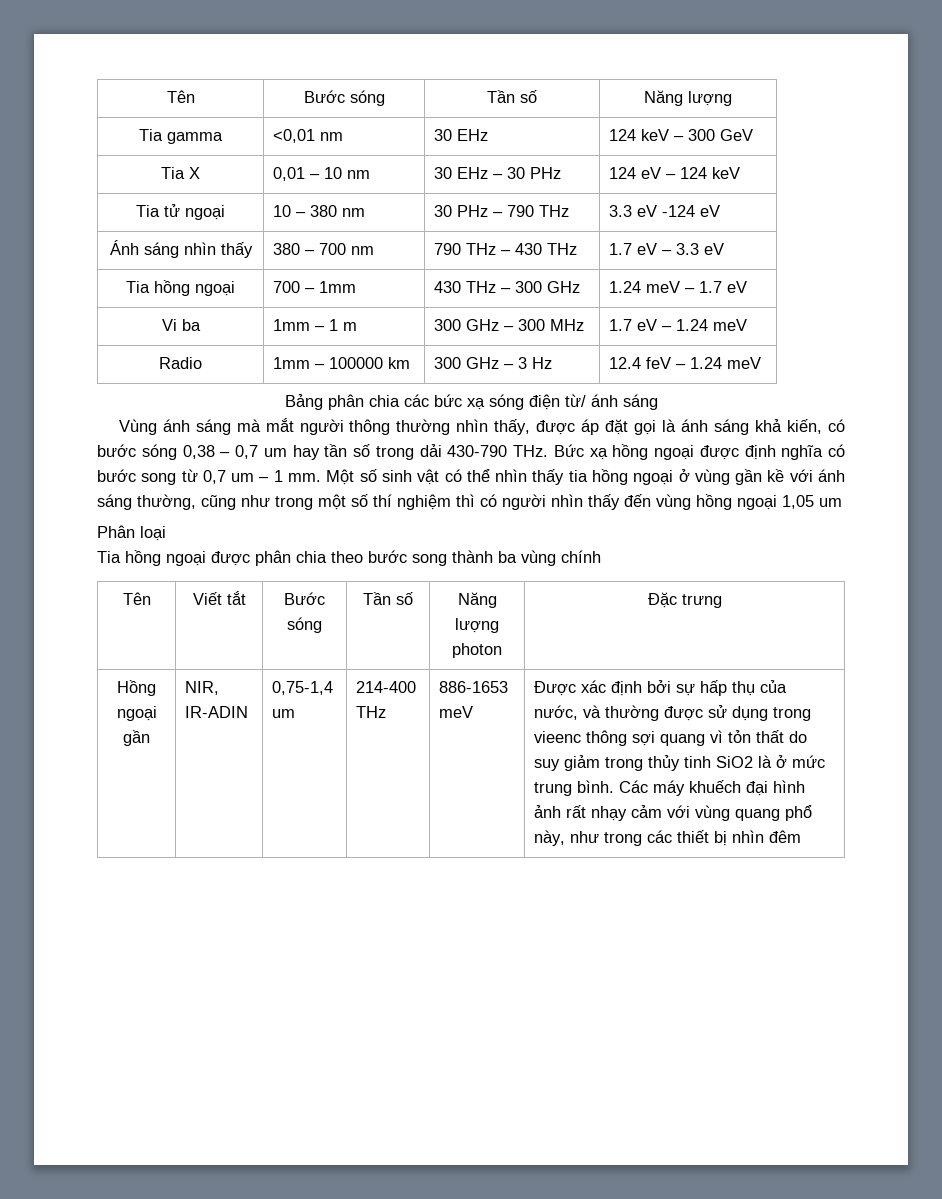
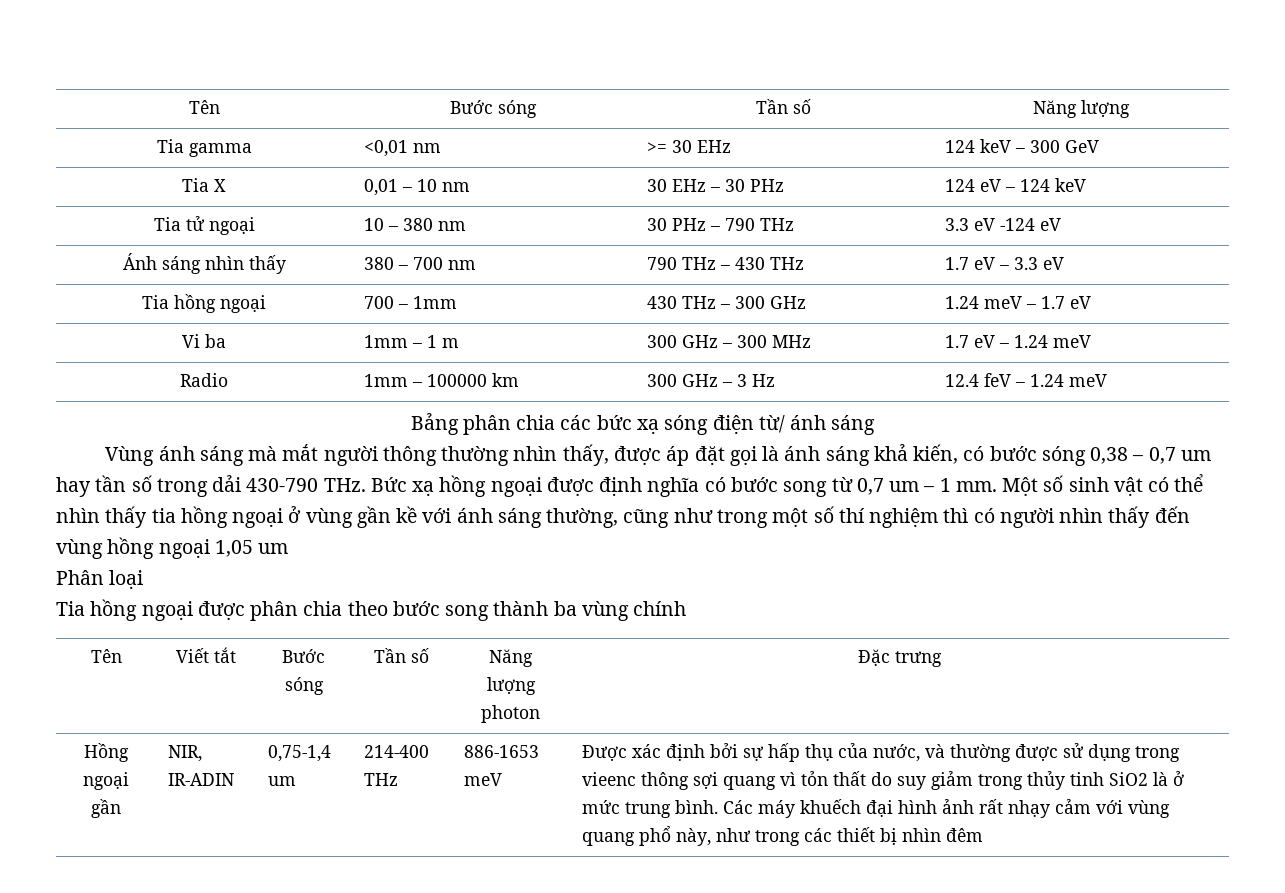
- Tia gamma | <0,01 nm | 30 EHz | 124 keV – 300 GeV
+ Tia gamma | <0,01 nm | >= 30 EHz | 124 keV – 300 GeV

